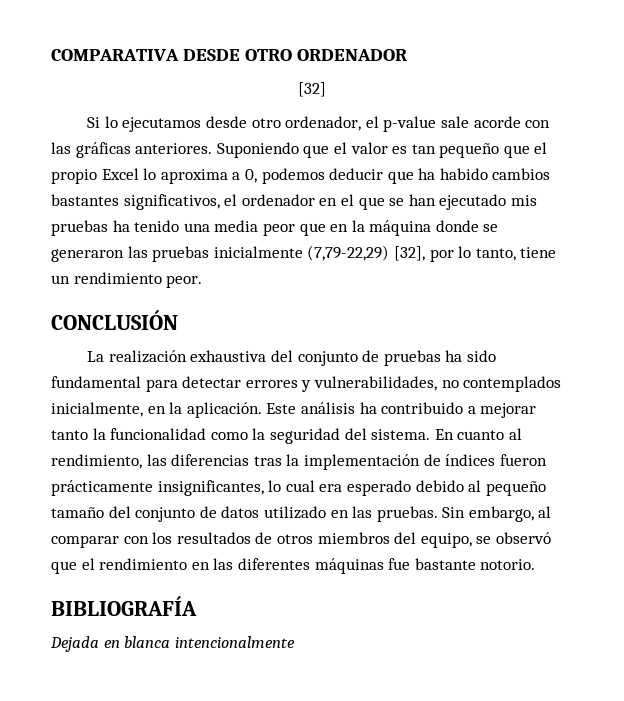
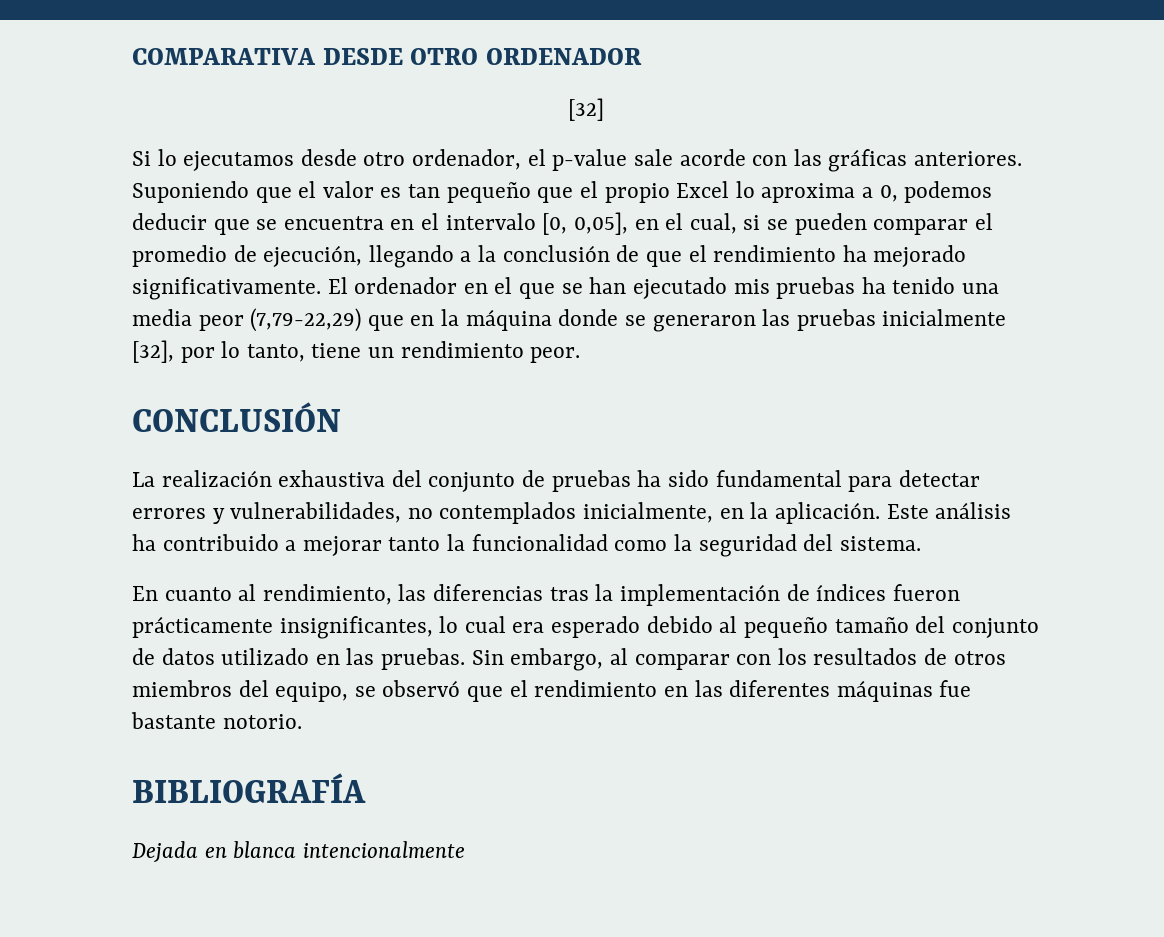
- Suponiendo que el valor es tan pequeño que el propio Excel lo aproxima a 0, podemos deducir que ha habido cambios bastantes significativos, el ordenador en el que se han ejecutado mis pruebas ha tenido una media peor que en la máquina donde se generaron las pruebas inicialmente (7,79-22,29) [32], por lo tanto, tiene un rendimiento peor.
+ Suponiendo que el valor es tan pequeño que el propio Excel lo aproxima a 0, podemos deducir que se encuentra en el intervalo [0, 0,05], en el cual, si se pueden comparar el promedio de ejecución, llegando a la conclusión de que el rendimiento ha mejorado significativamente. El ordenador en el que se han ejecutado mis pruebas ha tenido una media peor (7,79-22,29) que en la máquina donde se generaron las pruebas inicialmente [32], por lo tanto, tiene un rendimiento peor.
- Este análisis ha contribuido a mejorar tanto la funcionalidad como la seguridad del sistema. En cuanto al rendimiento, las diferencias tras la implementación de índices fueron prácticamente insignificantes, lo cual era esperado debido al pequeño tamaño del conjunto de datos utilizado en las pruebas.
+ Este análisis ha contribuido a mejorar tanto la funcionalidad como la seguridad del sistema.
+ En cuanto al rendimiento, las diferencias tras la implementación de índices fueron prácticamente insignificantes, lo cual era esperado debido al pequeño tamaño del conjunto de datos utilizado en las pruebas.

